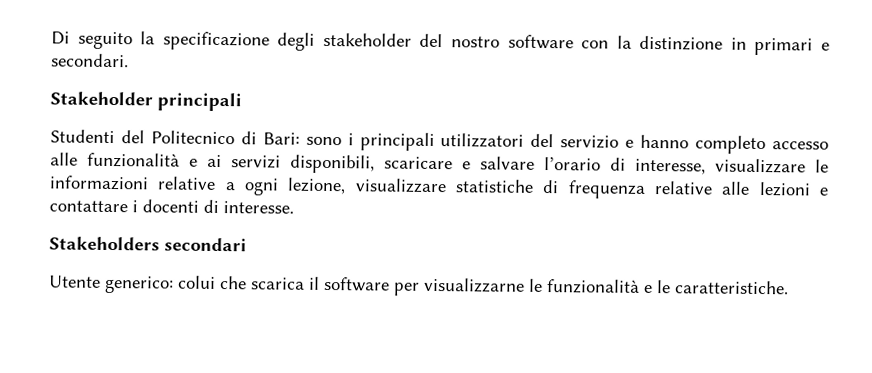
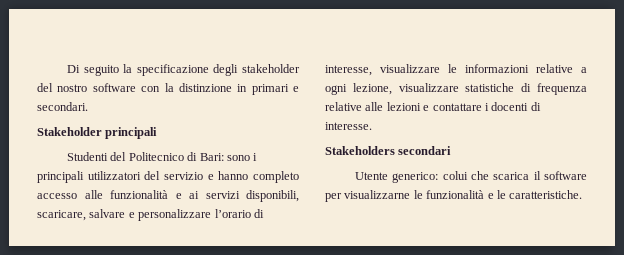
- Studenti del Politecnico di Bari: sono i principali utilizzatori del servizio e hanno completo accesso alle funzionalità e ai servizi disponibili, scaricare e salvare l’orario di interesse, visualizzare le informazioni relative a ogni lezione, visualizzare statistiche di frequenza relative alle lezioni e contattare i docenti di interesse.
+ Studenti del Politecnico di Bari: sono i principali utilizzatori del servizio e hanno completo accesso alle funzionalità e ai servizi disponibili, scaricare, salvare e personalizzare l’orario di interesse, visualizzare le informazioni relative a ogni lezione, visualizzare statistiche di frequenza relative alle lezioni e contattare i docenti di interesse.

